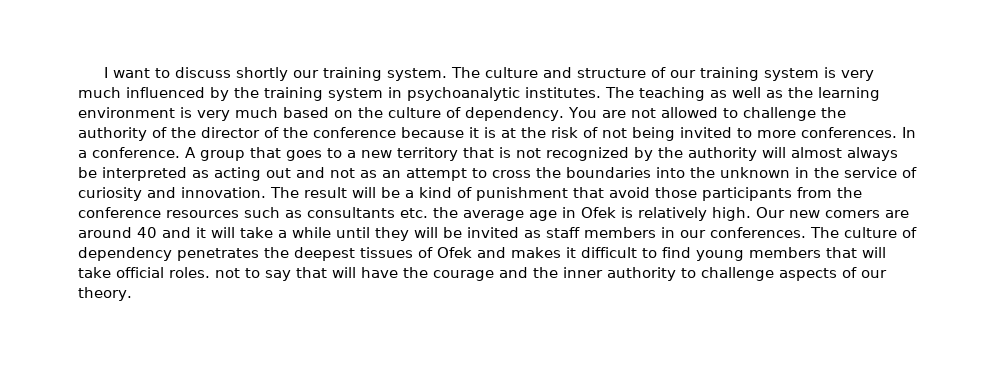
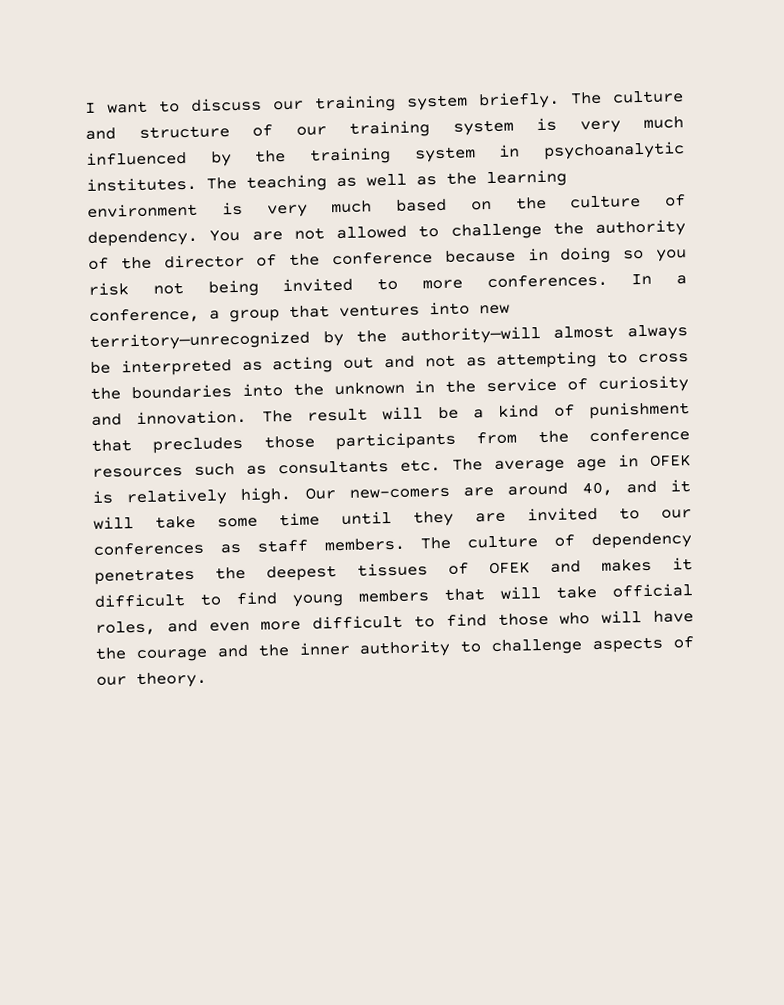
- I want to discuss shortly our training system.
+ I want to discuss our training system briefly.
- You are not allowed to challenge the authority of the director of the conference because it is at the risk of not being invited to more conferences.
+ You are not allowed to challenge the authority of the director of the conference because in doing so you risk not being invited to more conferences.
- In a conference. A group that goes to a new territory that is not recognized by the authority will almost always be interpreted as acting out and not as an attempt to cross the boundaries into the unknown in the service of curiosity and innovation.
+ In a conference, a group that ventures into new territory—unrecognized by the authority—will almost always be interpreted as acting out and not as attempting to cross the boundaries into the unknown in the service of curiosity and innovation.
- The result will be a kind of punishment that avoid those participants from the conference resources such as consultants etc. the average age in Ofek is relatively high.
+ The result will be a kind of punishment that precludes those participants from the conference resources such as consultants etc. The average age in OFEK is relatively high.
- Our new comers are around 40 and it will take a while until they will be invited as staff members in our conferences.
+ Our new-comers are around 40, and it will take some time until they are invited to our conferences as staff members.
- The culture of dependency penetrates the deepest tissues of Ofek and makes it difficult to find young members that will take official roles. not to say that will have the courage and the inner authority to challenge aspects of our theory.
+ The culture of dependency penetrates the deepest tissues of OFEK and makes it difficult to find young members that will take official roles, and even more difficult to find those who will have the courage and the inner authority to challenge aspects of our theory.

